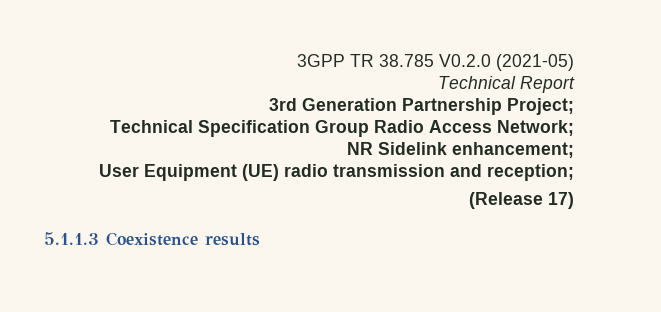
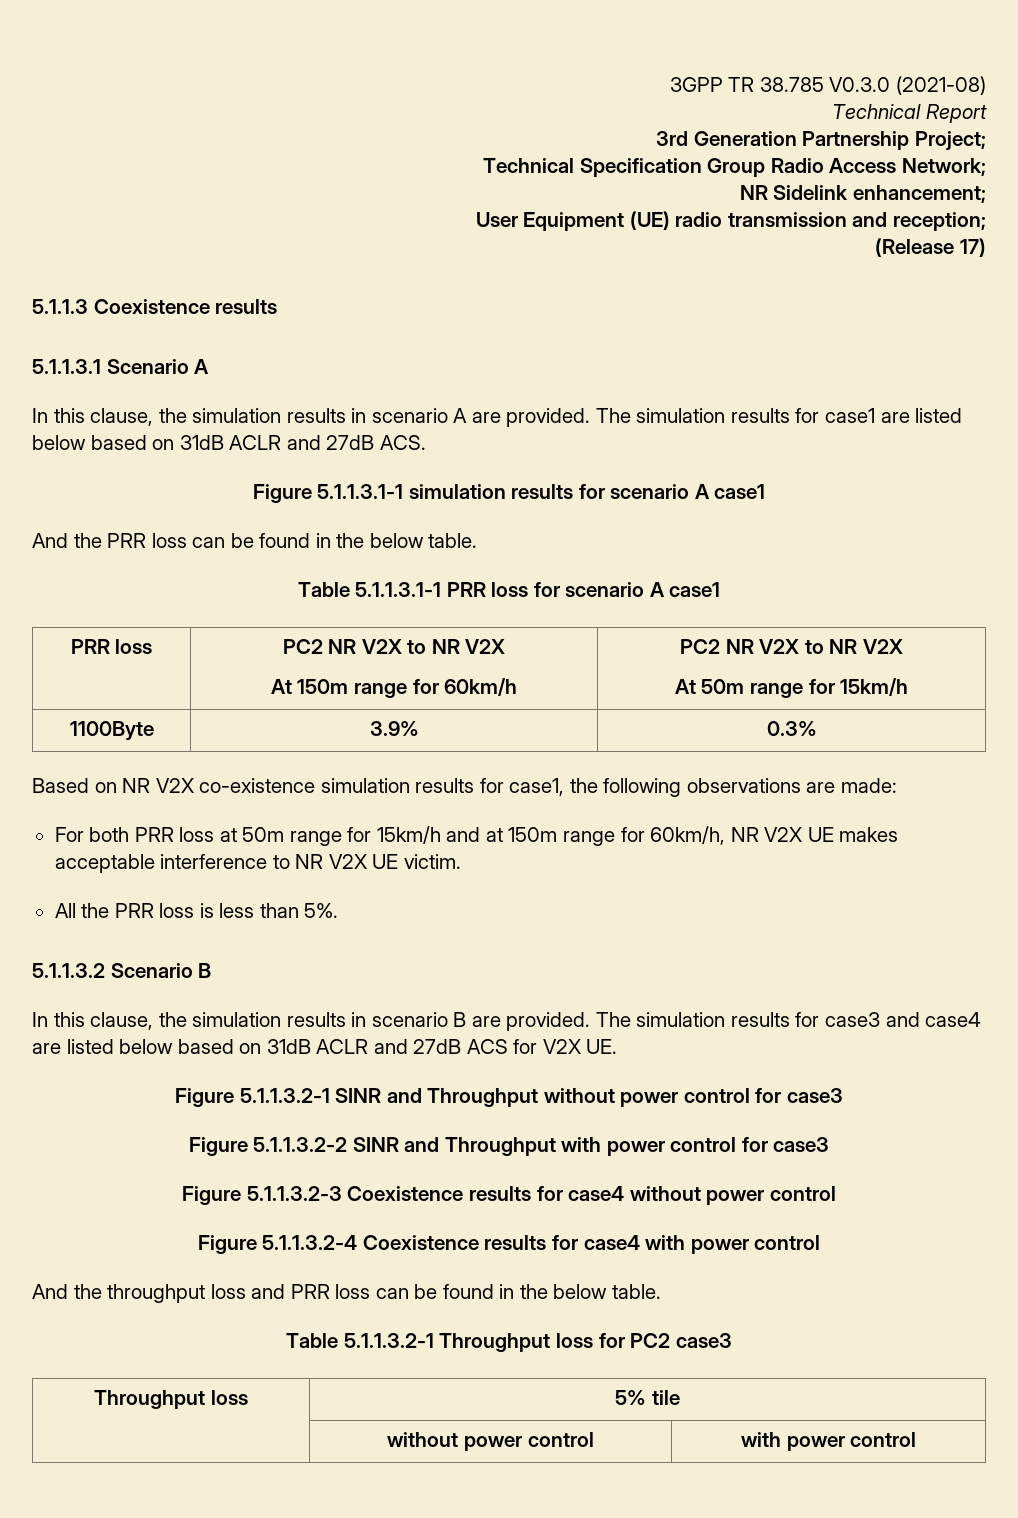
- 3GPP TR 38.785 V0.2.0 (2021-05)
+ 3GPP TR 38.785 V0.3.0 (2021-08)
+ 5.1.1.3.1 Scenario A
+ In this clause, the simulation results in scenario A are provided. The simulation results for case1 are listed below based on 31dB ACLR and 27dB ACS.
+ Figure 5.1.1.3.1-1 simulation results for scenario A case1
+ And the PRR loss can be found in the below table.
+ Table 5.1.1.3.1-1 PRR loss for scenario A case1
+ PRR loss | PC2 NR V2X to NR V2X
+ At 150m range for 60km/h | PC2 NR V2X to NR V2X
+ At 50m range for 15km/h
+ 1100Byte | 3.9% | 0.3%
+ Based on NR V2X co-existence simulation results for case1, the following observations are made:
+ For both PRR loss at 50m range for 15km/h and at 150m range for 60km/h, NR V2X UE makes acceptable interference to NR V2X UE victim.
+ All the PRR loss is less than 5%.
+ 5.1.1.3.2 Scenario B
+ In this clause, the simulation results in scenario B are provided. The simulation results for case3 and case4 are listed below based on 31dB ACLR and 27dB ACS for V2X UE.
+ Figure 5.1.1.3.2-1 SINR and Throughput without power control for case3
+ Figure 5.1.1.3.2-2 SINR and Throughput with power control for case3
+ Figure 5.1.1.3.2-3 Coexistence results for case4 without power control
+ Figure 5.1.1.3.2-4 Coexistence results for case4 with power control
+ And the throughput loss and PRR loss can be found in the below table.
+ Table 5.1.1.3.2-1 Throughput loss for PC2 case3
+ Throughput loss | 5% tile
+ | without power control | with power control

